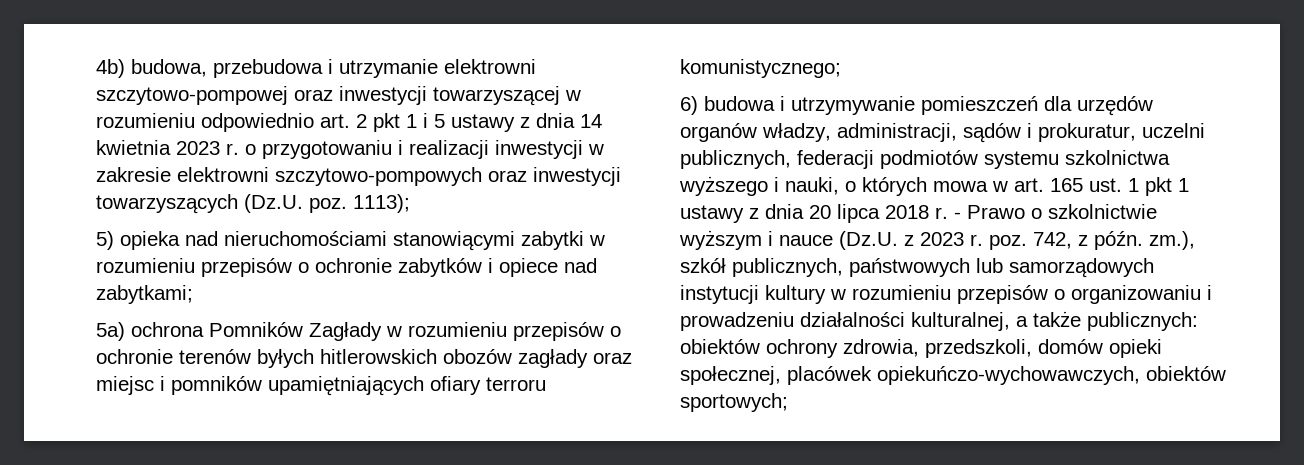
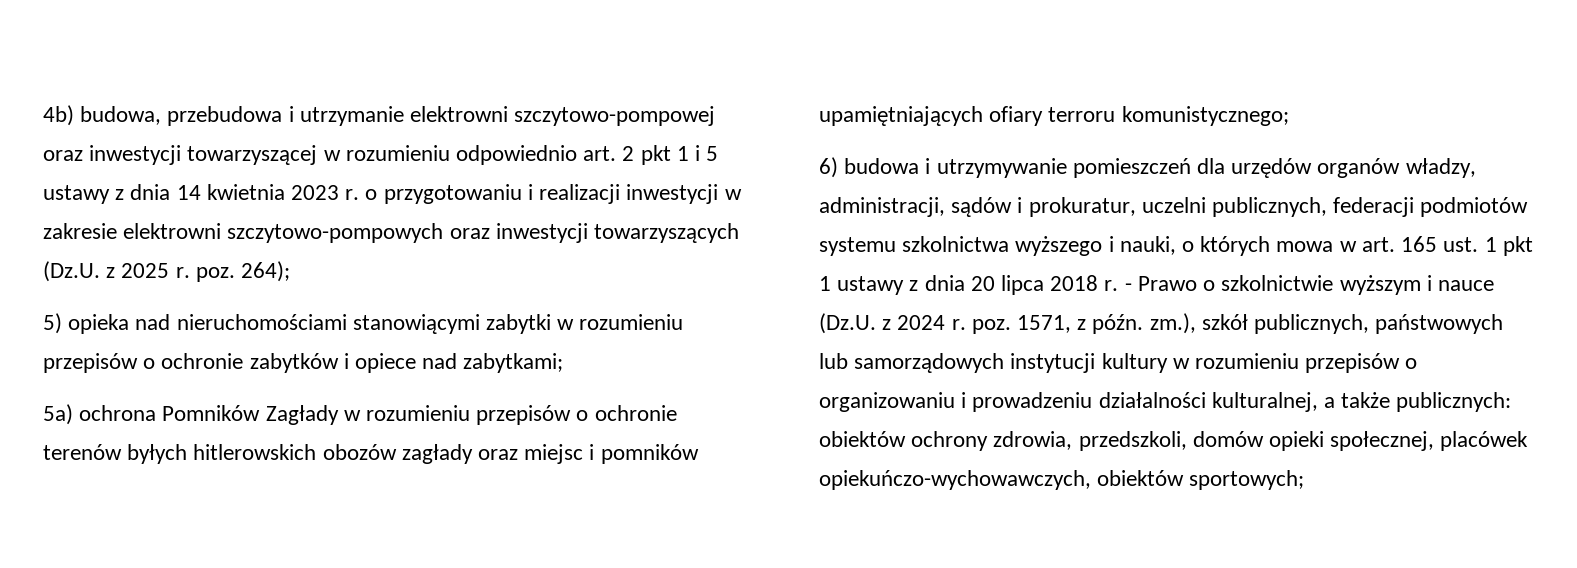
- 4b) budowa, przebudowa i utrzymanie elektrowni szczytowo-pompowej oraz inwestycji towarzyszącej w rozumieniu odpowiednio art. 2 pkt 1 i 5 ustawy z dnia 14 kwietnia 2023 r. o przygotowaniu i realizacji inwestycji w zakresie elektrowni szczytowo-pompowych oraz inwestycji towarzyszących (Dz.U. poz. 1113);
+ 4b) budowa, przebudowa i utrzymanie elektrowni szczytowo-pompowej oraz inwestycji towarzyszącej w rozumieniu odpowiednio art. 2 pkt 1 i 5 ustawy z dnia 14 kwietnia 2023 r. o przygotowaniu i realizacji inwestycji w zakresie elektrowni szczytowo-pompowych oraz inwestycji towarzyszących (Dz.U. z 2025 r. poz. 264);
- - Prawo o szkolnictwie wyższym i nauce (Dz.U. z 2023 r. poz. 742, z późn. zm.), szkół publicznych, państwowych lub samorządowych instytucji kultury w rozumieniu przepisów o organizowaniu i prowadzeniu działalności kulturalnej, a także publicznych: obiektów ochrony zdrowia, przedszkoli, domów opieki społecznej, placówek opiekuńczo-wychowawczych, obiektów sportowych;
+ - Prawo o szkolnictwie wyższym i nauce (Dz.U. z 2024 r. poz. 1571, z późn. zm.), szkół publicznych, państwowych lub samorządowych instytucji kultury w rozumieniu przepisów o organizowaniu i prowadzeniu działalności kulturalnej, a także publicznych: obiektów ochrony zdrowia, przedszkoli, domów opieki społecznej, placówek opiekuńczo-wychowawczych, obiektów sportowych;

